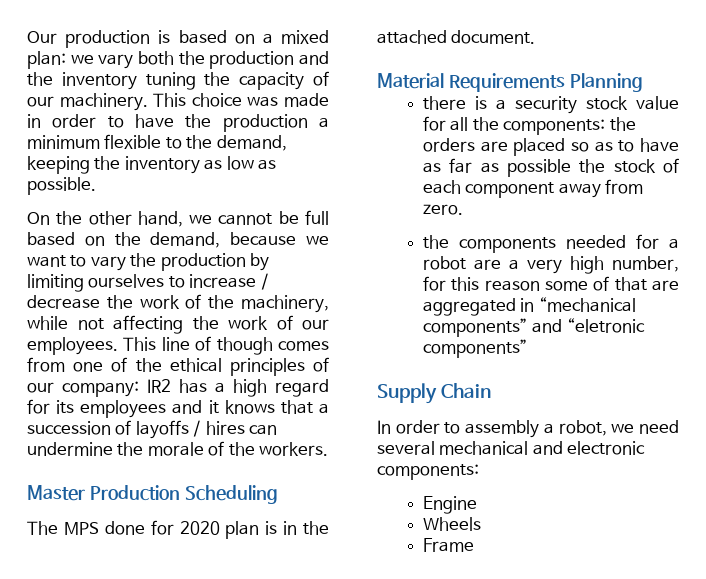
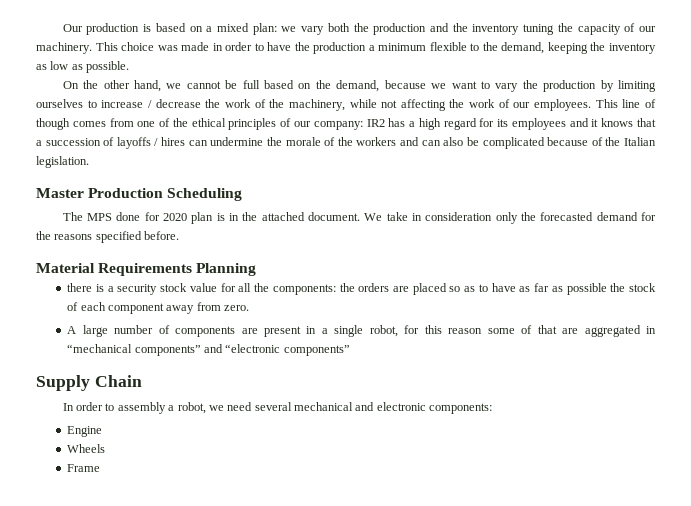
- This line of though comes from one of the ethical principles of our company: IR2 has a high regard for its employees and it knows that a succession of layoffs / hires can undermine the morale of the workers.
+ This line of though comes from one of the ethical principles of our company: IR2 has a high regard for its employees and it knows that a succession of layoffs / hires can undermine the morale of the workers and can also be complicated because of the Italian legislation.
+ We take in consideration only the forecasted demand for the reasons specified before.
- the components needed for a robot are a very high number, for this reason some of that are aggregated in “mechanical components” and “eletronic components”
+ A large number of components are present in a single robot, for this reason some of that are aggregated in “mechanical components” and “electronic components”

